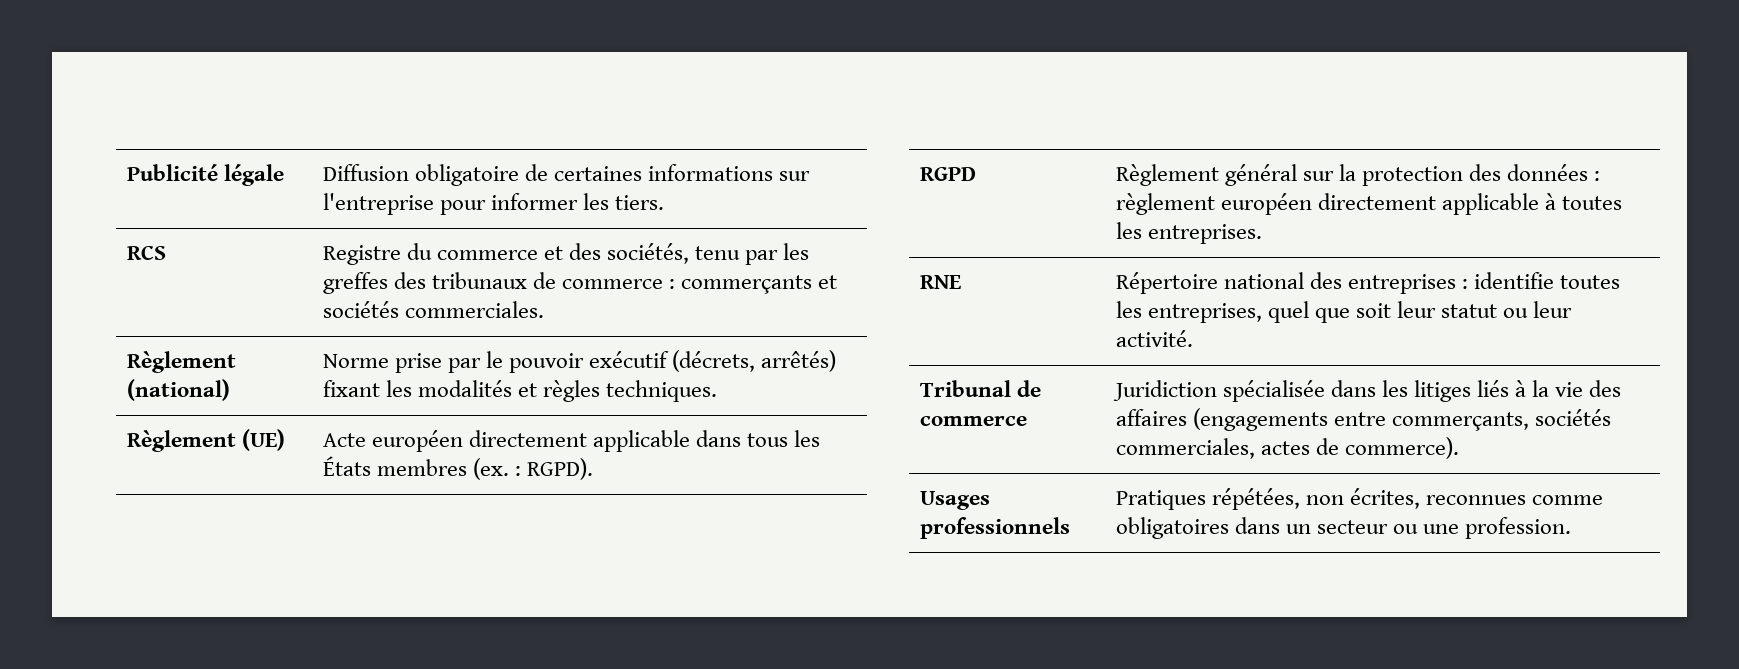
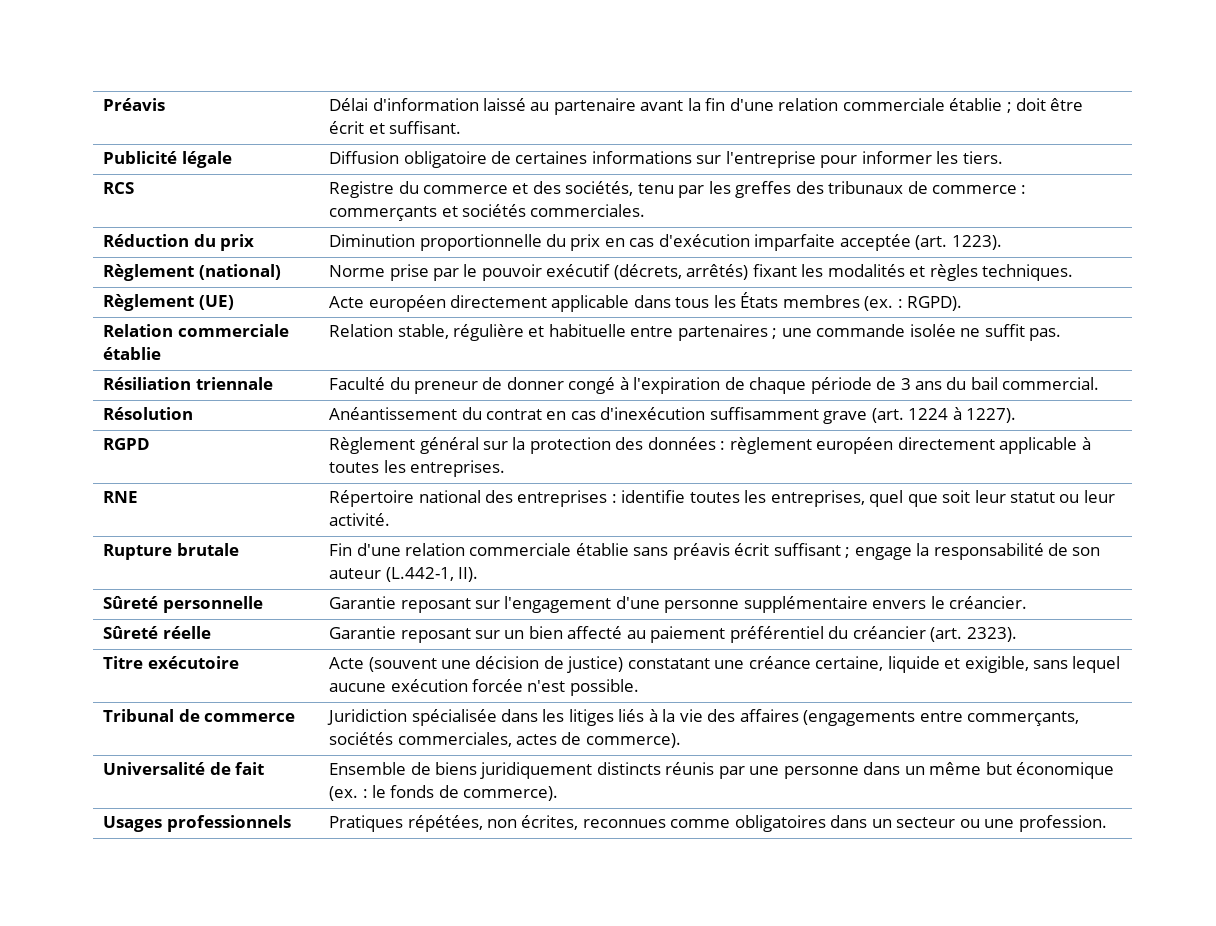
+ Préavis | Délai d'information laissé au partenaire avant la fin d'une relation commerciale établie ; doit être écrit et suffisant.
+ Réduction du prix | Diminution proportionnelle du prix en cas d'exécution imparfaite acceptée (art. 1223).
+ Relation commerciale établie | Relation stable, régulière et habituelle entre partenaires ; une commande isolée ne suffit pas.
+ Résiliation triennale | Faculté du preneur de donner congé à l'expiration de chaque période de 3 ans du bail commercial.
+ Résolution | Anéantissement du contrat en cas d'inexécution suffisamment grave (art. 1224 à 1227).
+ Rupture brutale | Fin d'une relation commerciale établie sans préavis écrit suffisant ; engage la responsabilité de son auteur (L.442-1, II).
+ Sûreté personnelle | Garantie reposant sur l'engagement d'une personne supplémentaire envers le créancier.
+ Sûreté réelle | Garantie reposant sur un bien affecté au paiement préférentiel du créancier (art. 2323).
+ Titre exécutoire | Acte (souvent une décision de justice) constatant une créance certaine, liquide et exigible, sans lequel aucune exécution forcée n'est possible.
+ Universalité de fait | Ensemble de biens juridiquement distincts réunis par une personne dans un même but économique (ex. : le fonds de commerce).

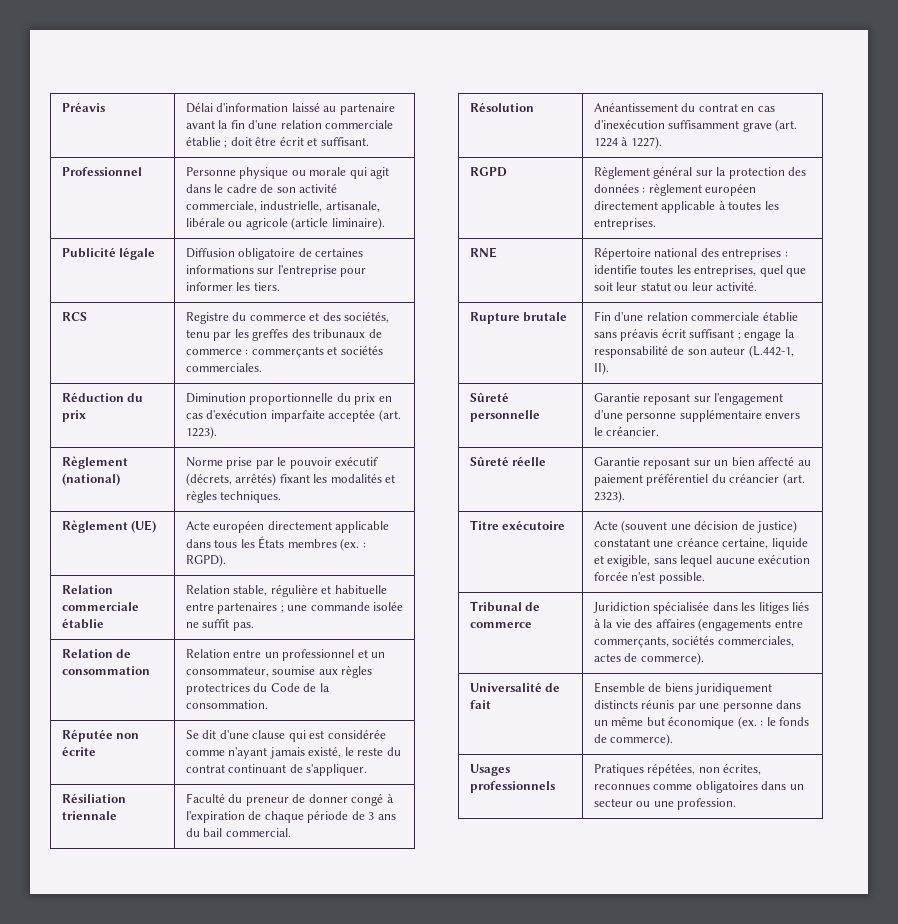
+ Professionnel | Personne physique ou morale qui agit dans le cadre de son activité commerciale, industrielle, artisanale, libérale ou agricole (article liminaire).
+ Relation de consommation | Relation entre un professionnel et un consommateur, soumise aux règles protectrices du Code de la consommation.
+ Réputée non écrite | Se dit d'une clause qui est considérée comme n'ayant jamais existé, le reste du contrat continuant de s'appliquer.

